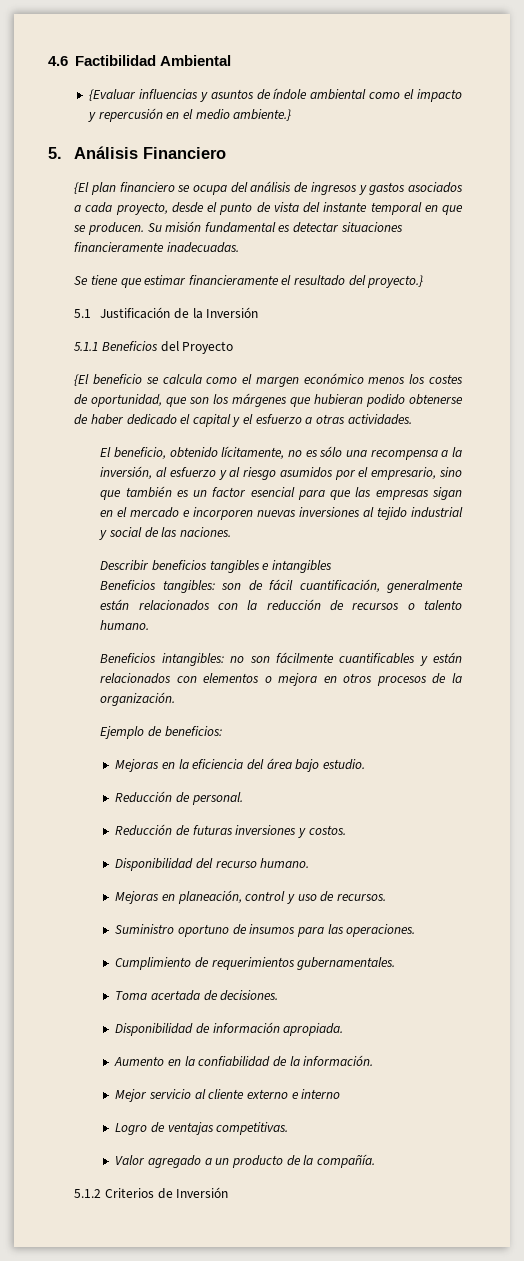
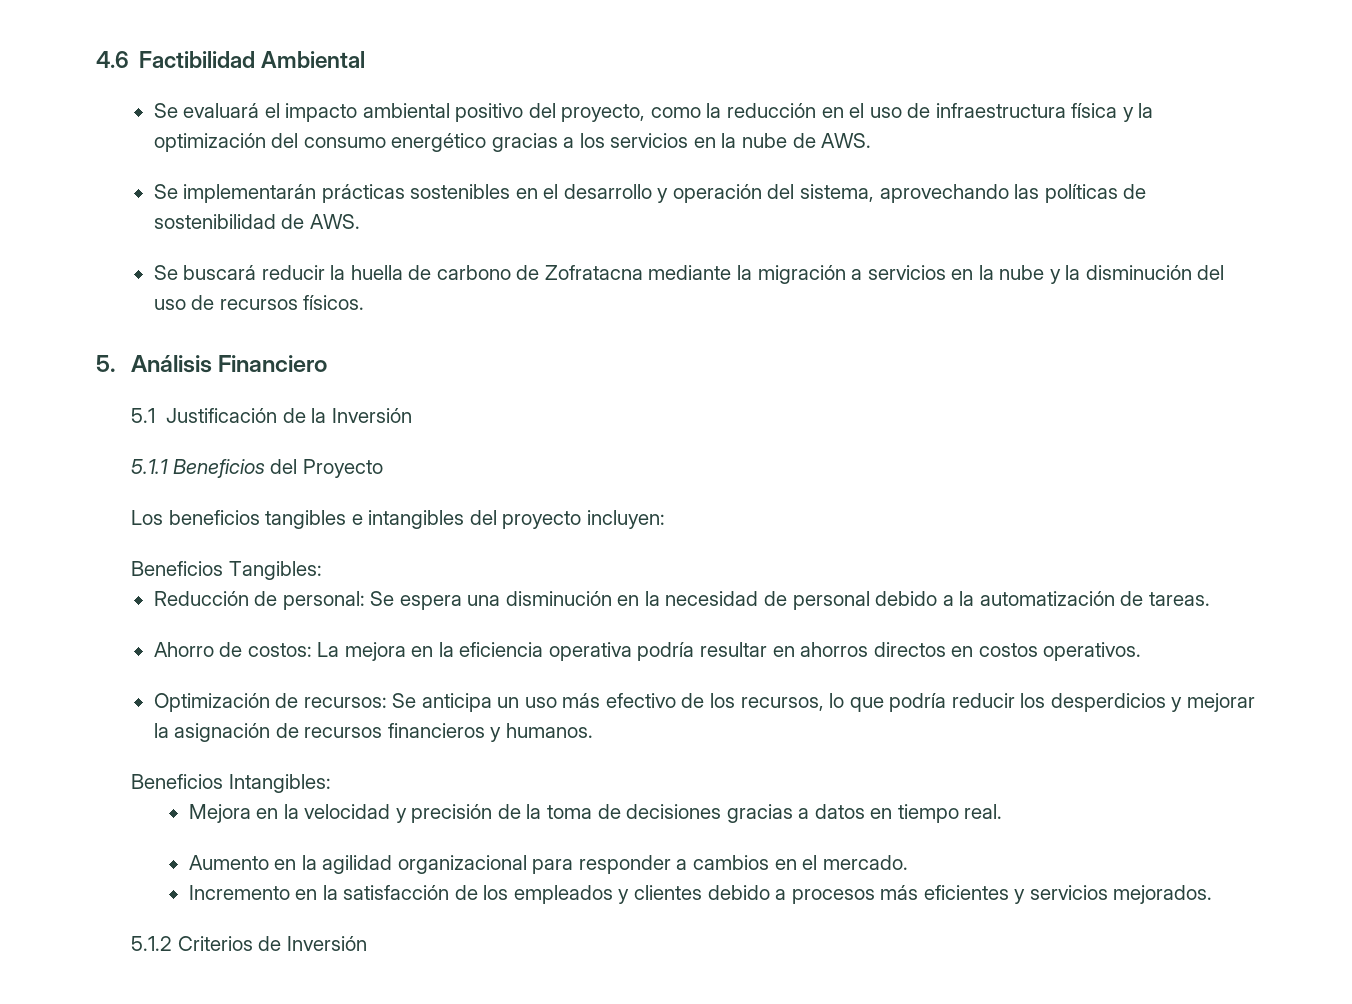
- {Evaluar influencias y asuntos de índole ambiental como el impacto y repercusión en el medio ambiente.}
+ Se evaluará el impacto ambiental positivo del proyecto, como la reducción en el uso de infraestructura física y la optimización del consumo energético gracias a los servicios en la nube de AWS.
+ Se implementarán prácticas sostenibles en el desarrollo y operación del sistema, aprovechando las políticas de sostenibilidad de AWS.
+ Se buscará reducir la huella de carbono de Zofratacna mediante la migración a servicios en la nube y la disminución del uso de recursos físicos.
  5. Análisis Financiero
- {El plan financiero se ocupa del análisis de ingresos y gastos asociados a cada proyecto, desde el punto de vista del instante temporal en que se producen. Su misión fundamental es detectar situaciones financieramente inadecuadas.
- Se tiene que estimar financieramente el resultado del proyecto.}
- {El beneficio se calcula como el margen económico menos los costes de oportunidad, que son los márgenes que hubieran podido obtenerse de haber dedicado el capital y el esfuerzo a otras actividades.
- El beneficio, obtenido lícitamente, no es sólo una recompensa a la inversión, al esfuerzo y al riesgo asumidos por el empresario, sino que también es un factor esencial para que las empresas sigan en el mercado e incorporen nuevas inversiones al tejido industrial y social de las naciones.
- Describir beneficios tangibles e intangibles
- Beneficios tangibles: son de fácil cuantificación, generalmente están relacionados con la reducción de recursos o talento humano.
- Beneficios intangibles: no son fácilmente cuantificables y están relacionados con elementos o mejora en otros procesos de la organización.
- Ejemplo de beneficios:
- Mejoras en la eficiencia del área bajo estudio.
- Reducción de personal.
- Reducción de futuras inversiones y costos.
- Disponibilidad del recurso humano.
- Mejoras en planeación, control y uso de recursos.
- Suministro oportuno de insumos para las operaciones.
- Cumplimiento de requerimientos gubernamentales.
- Toma acertada de decisiones.
- Disponibilidad de información apropiada.
- Aumento en la confiabilidad de la información.
- Mejor servicio al cliente externo e interno
- Logro de ventajas competitivas.
- Valor agregado a un producto de la compañía.
+ Los beneficios tangibles e intangibles del proyecto incluyen:
+ Beneficios Tangibles:
+ Reducción de personal: Se espera una disminución en la necesidad de personal debido a la automatización de tareas.
+ Ahorro de costos: La mejora en la eficiencia operativa podría resultar en ahorros directos en costos operativos.
+ Optimización de recursos: Se anticipa un uso más efectivo de los recursos, lo que podría reducir los desperdicios y mejorar la asignación de recursos financieros y humanos.
+ Beneficios Intangibles:
+ Mejora en la velocidad y precisión de la toma de decisiones gracias a datos en tiempo real.
+ Aumento en la agilidad organizacional para responder a cambios en el mercado.
+ Incremento en la satisfacción de los empleados y clientes debido a procesos más eficientes y servicios mejorados.

